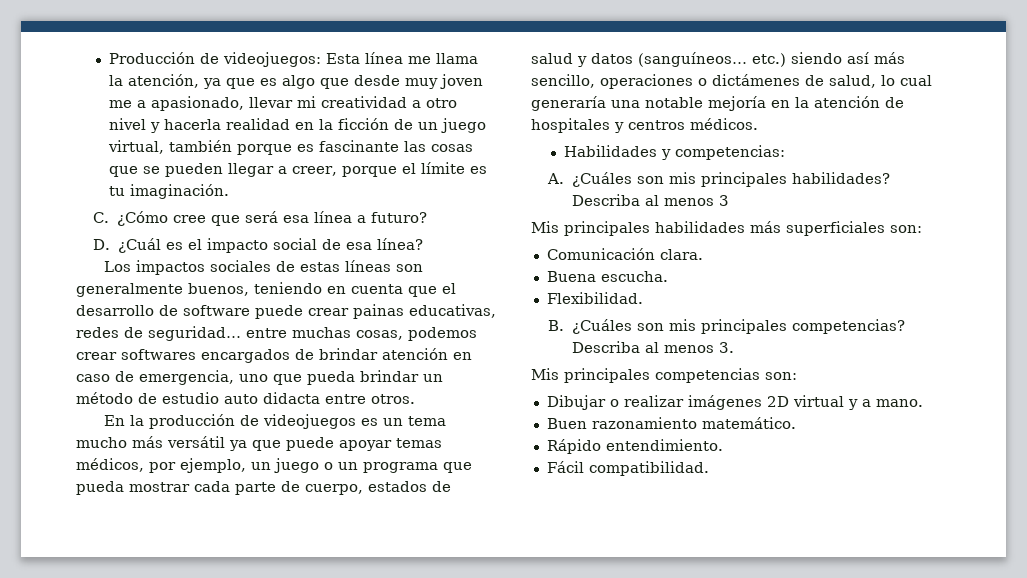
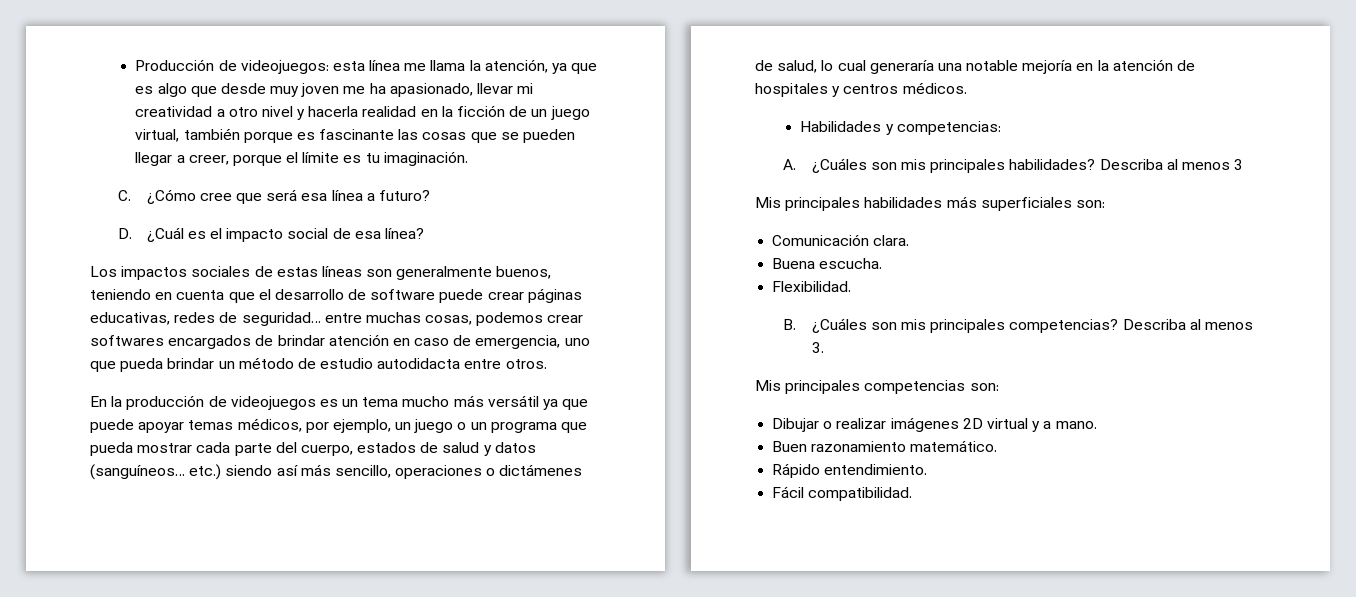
- Producción de videojuegos: Esta línea me llama la atención, ya que es algo que desde muy joven me a apasionado, llevar mi creatividad a otro nivel y hacerla realidad en la ficción de un juego virtual, también porque es fascinante las cosas que se pueden llegar a creer, porque el límite es tu imaginación.
+ Producción de videojuegos: esta línea me llama la atención, ya que es algo que desde muy joven me ha apasionado, llevar mi creatividad a otro nivel y hacerla realidad en la ficción de un juego virtual, también porque es fascinante las cosas que se pueden llegar a creer, porque el límite es tu imaginación.
- Los impactos sociales de estas líneas son generalmente buenos, teniendo en cuenta que el desarrollo de software puede crear painas educativas, redes de seguridad… entre muchas cosas, podemos crear softwares encargados de brindar atención en caso de emergencia, uno que pueda brindar un método de estudio auto didacta entre otros.
+ Los impactos sociales de estas líneas son generalmente buenos, teniendo en cuenta que el desarrollo de software puede crear páginas educativas, redes de seguridad… entre muchas cosas, podemos crear softwares encargados de brindar atención en caso de emergencia, uno que pueda brindar un método de estudio autodidacta entre otros.
- En la producción de videojuegos es un tema mucho más versátil ya que puede apoyar temas médicos, por ejemplo, un juego o un programa que pueda mostrar cada parte de cuerpo, estados de salud y datos (sanguíneos… etc.) siendo así más sencillo, operaciones o dictámenes de salud, lo cual generaría una notable mejoría en la atención de hospitales y centros médicos.
+ En la producción de videojuegos es un tema mucho más versátil ya que puede apoyar temas médicos, por ejemplo, un juego o un programa que pueda mostrar cada parte del cuerpo, estados de salud y datos (sanguíneos… etc.) siendo así más sencillo, operaciones o dictámenes de salud, lo cual generaría una notable mejoría en la atención de hospitales y centros médicos.

